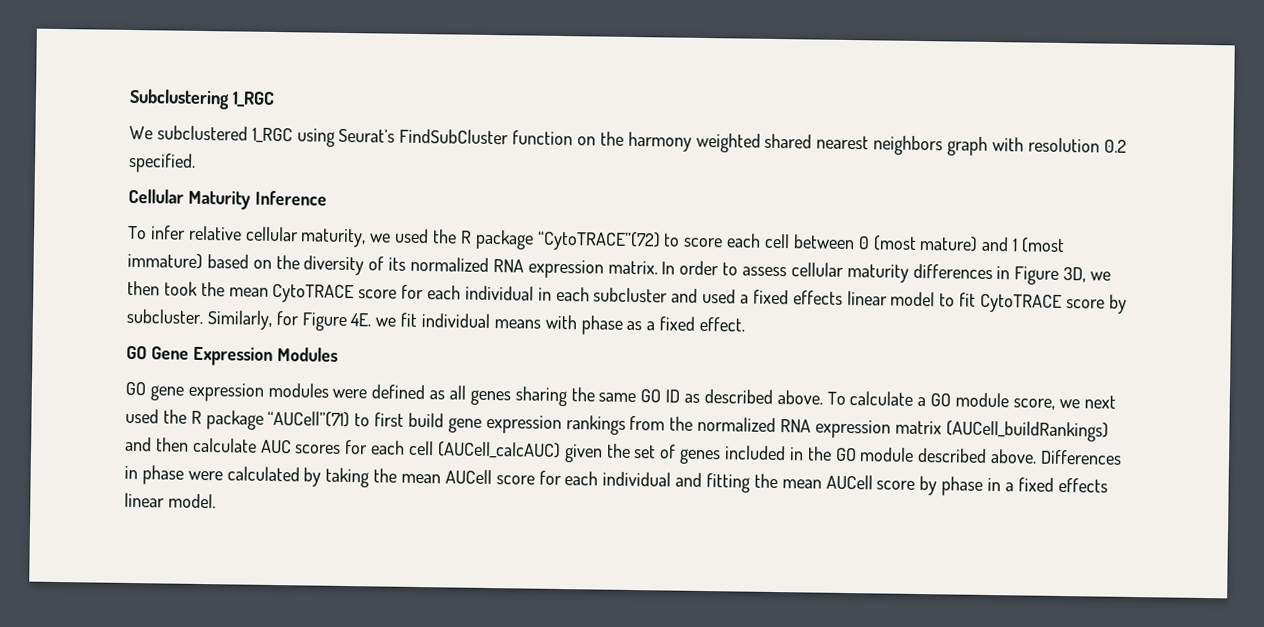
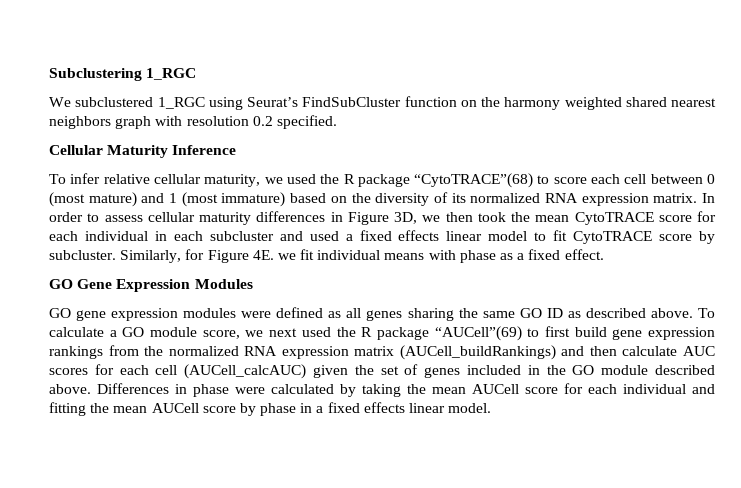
- To infer relative cellular maturity, we used the R package “CytoTRACE”(72) to score each cell between 0 (most mature) and 1 (most immature) based on the diversity of its normalized RNA expression matrix.
+ To infer relative cellular maturity, we used the R package “CytoTRACE”(68) to score each cell between 0 (most mature) and 1 (most immature) based on the diversity of its normalized RNA expression matrix.
- To calculate a GO module score, we next used the R package “AUCell”(71) to first build gene expression rankings from the normalized RNA expression matrix (AUCell_buildRankings) and then calculate AUC scores for each cell (AUCell_calcAUC) given the set of genes included in the GO module described above.
+ To calculate a GO module score, we next used the R package “AUCell”(69) to first build gene expression rankings from the normalized RNA expression matrix (AUCell_buildRankings) and then calculate AUC scores for each cell (AUCell_calcAUC) given the set of genes included in the GO module described above.

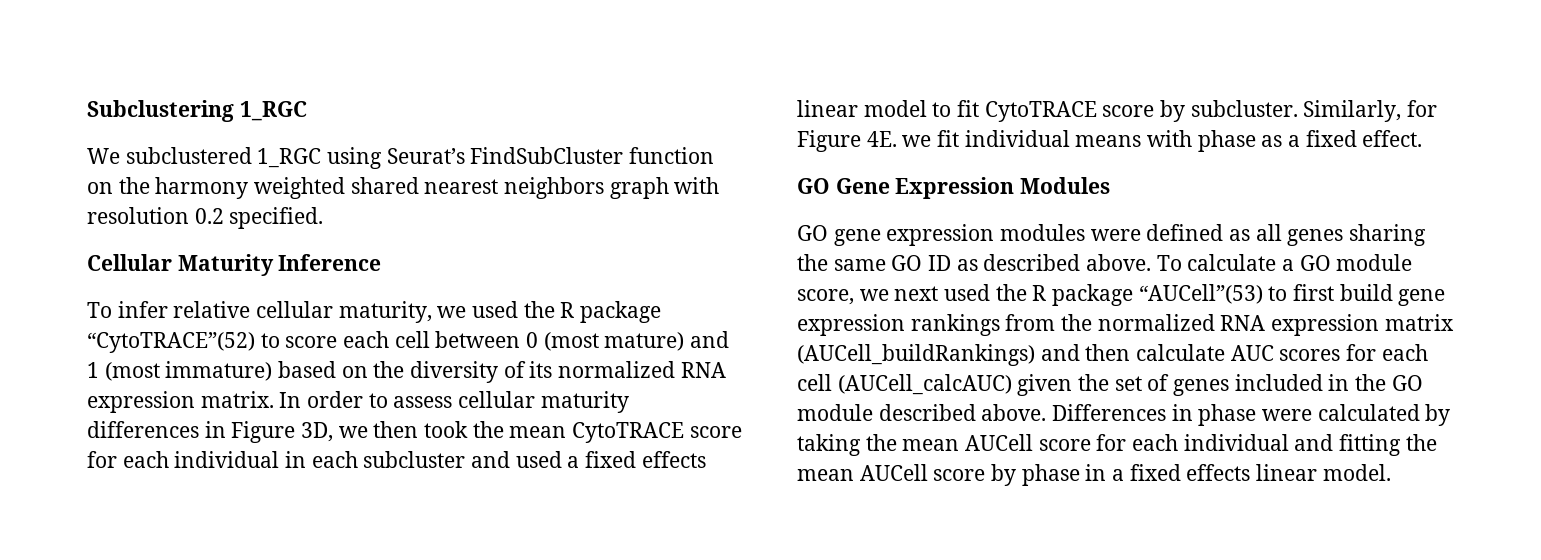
- To infer relative cellular maturity, we used the R package “CytoTRACE”(68) to score each cell between 0 (most mature) and 1 (most immature) based on the diversity of its normalized RNA expression matrix.
+ To infer relative cellular maturity, we used the R package “CytoTRACE”(52) to score each cell between 0 (most mature) and 1 (most immature) based on the diversity of its normalized RNA expression matrix.
- To calculate a GO module score, we next used the R package “AUCell”(69) to first build gene expression rankings from the normalized RNA expression matrix (AUCell_buildRankings) and then calculate AUC scores for each cell (AUCell_calcAUC) given the set of genes included in the GO module described above.
+ To calculate a GO module score, we next used the R package “AUCell”(53) to first build gene expression rankings from the normalized RNA expression matrix (AUCell_buildRankings) and then calculate AUC scores for each cell (AUCell_calcAUC) given the set of genes included in the GO module described above.

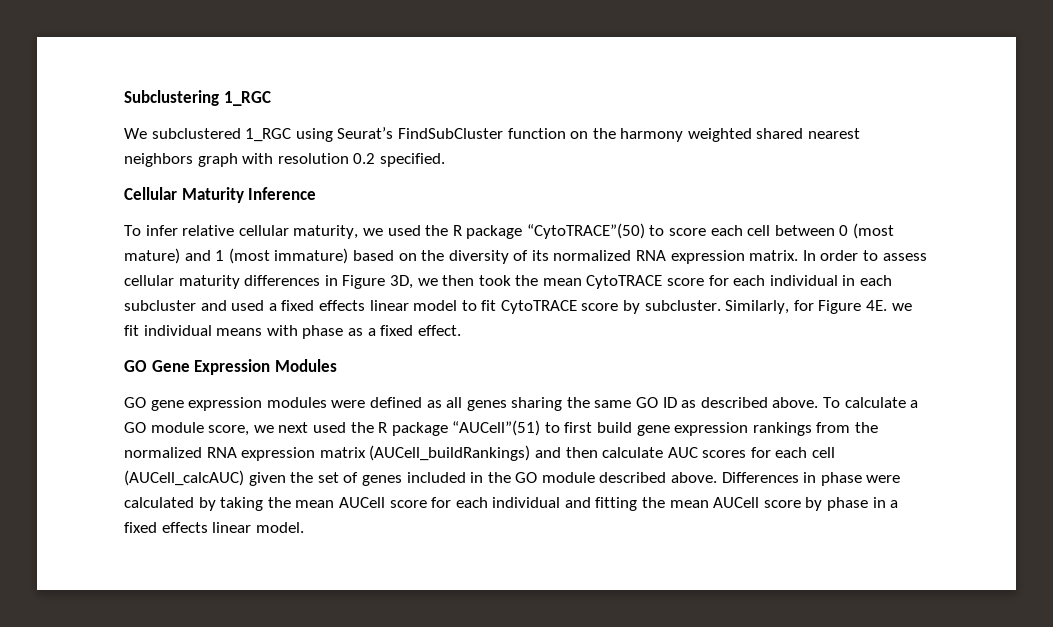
- To infer relative cellular maturity, we used the R package “CytoTRACE”(52) to score each cell between 0 (most mature) and 1 (most immature) based on the diversity of its normalized RNA expression matrix.
+ To infer relative cellular maturity, we used the R package “CytoTRACE”(50) to score each cell between 0 (most mature) and 1 (most immature) based on the diversity of its normalized RNA expression matrix.
- To calculate a GO module score, we next used the R package “AUCell”(53) to first build gene expression rankings from the normalized RNA expression matrix (AUCell_buildRankings) and then calculate AUC scores for each cell (AUCell_calcAUC) given the set of genes included in the GO module described above.
+ To calculate a GO module score, we next used the R package “AUCell”(51) to first build gene expression rankings from the normalized RNA expression matrix (AUCell_buildRankings) and then calculate AUC scores for each cell (AUCell_calcAUC) given the set of genes included in the GO module described above.

